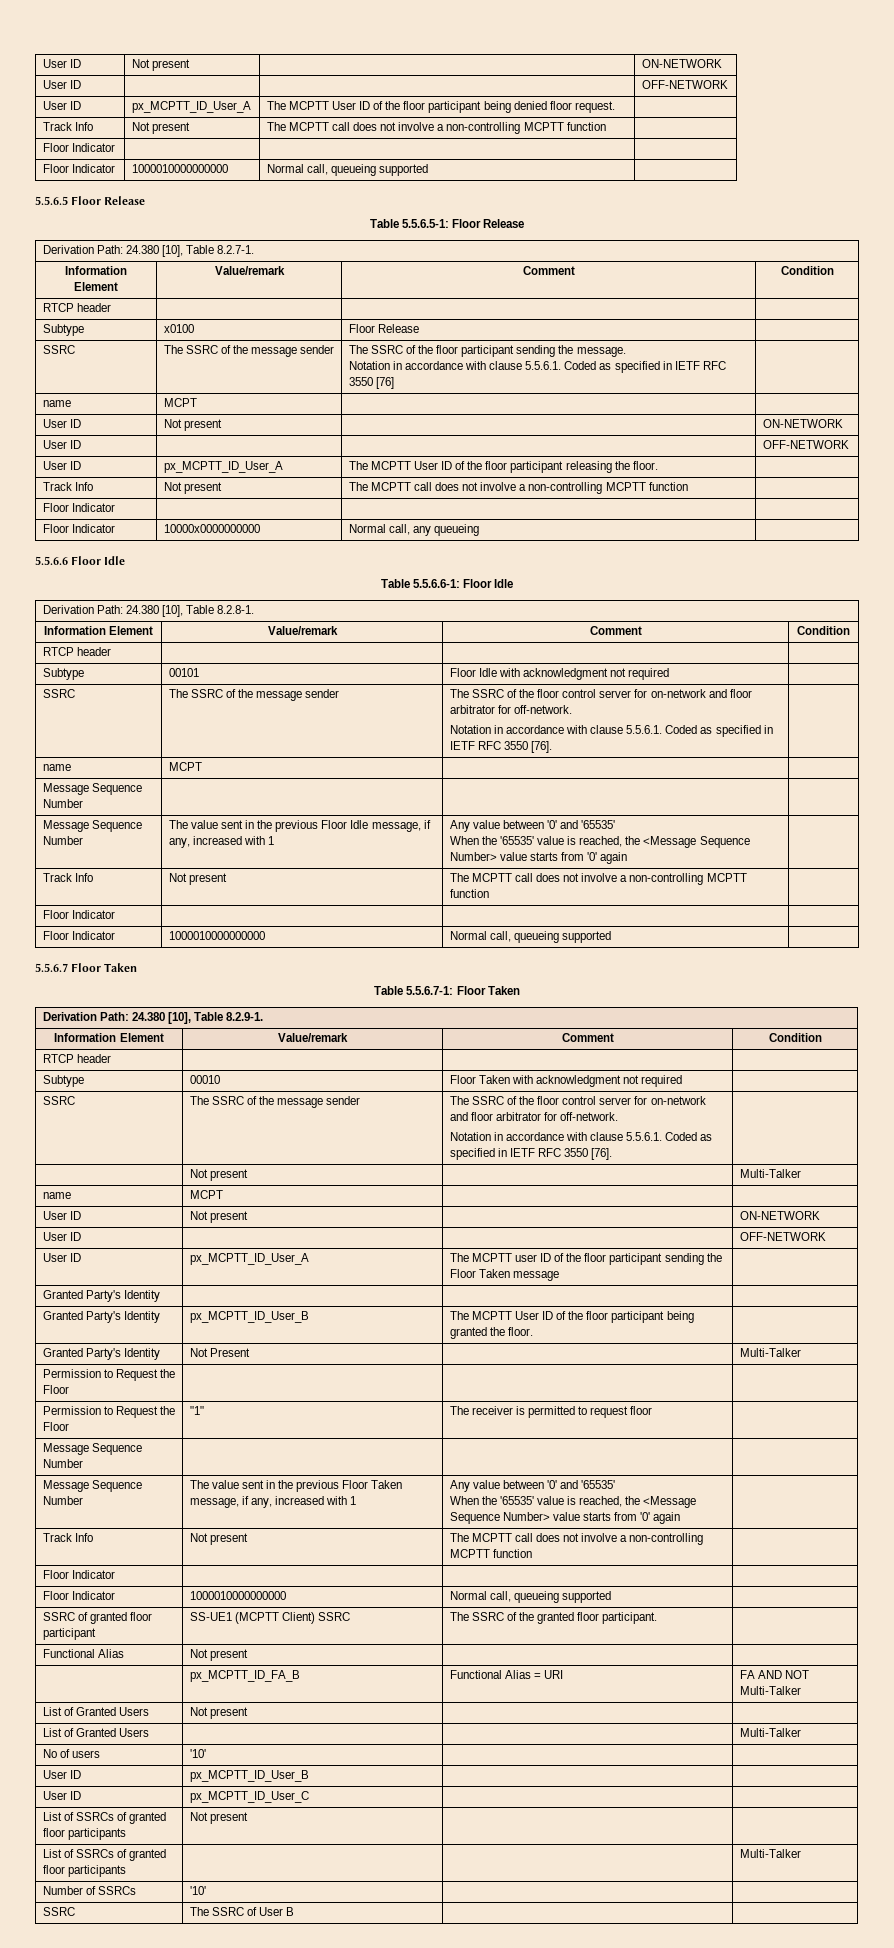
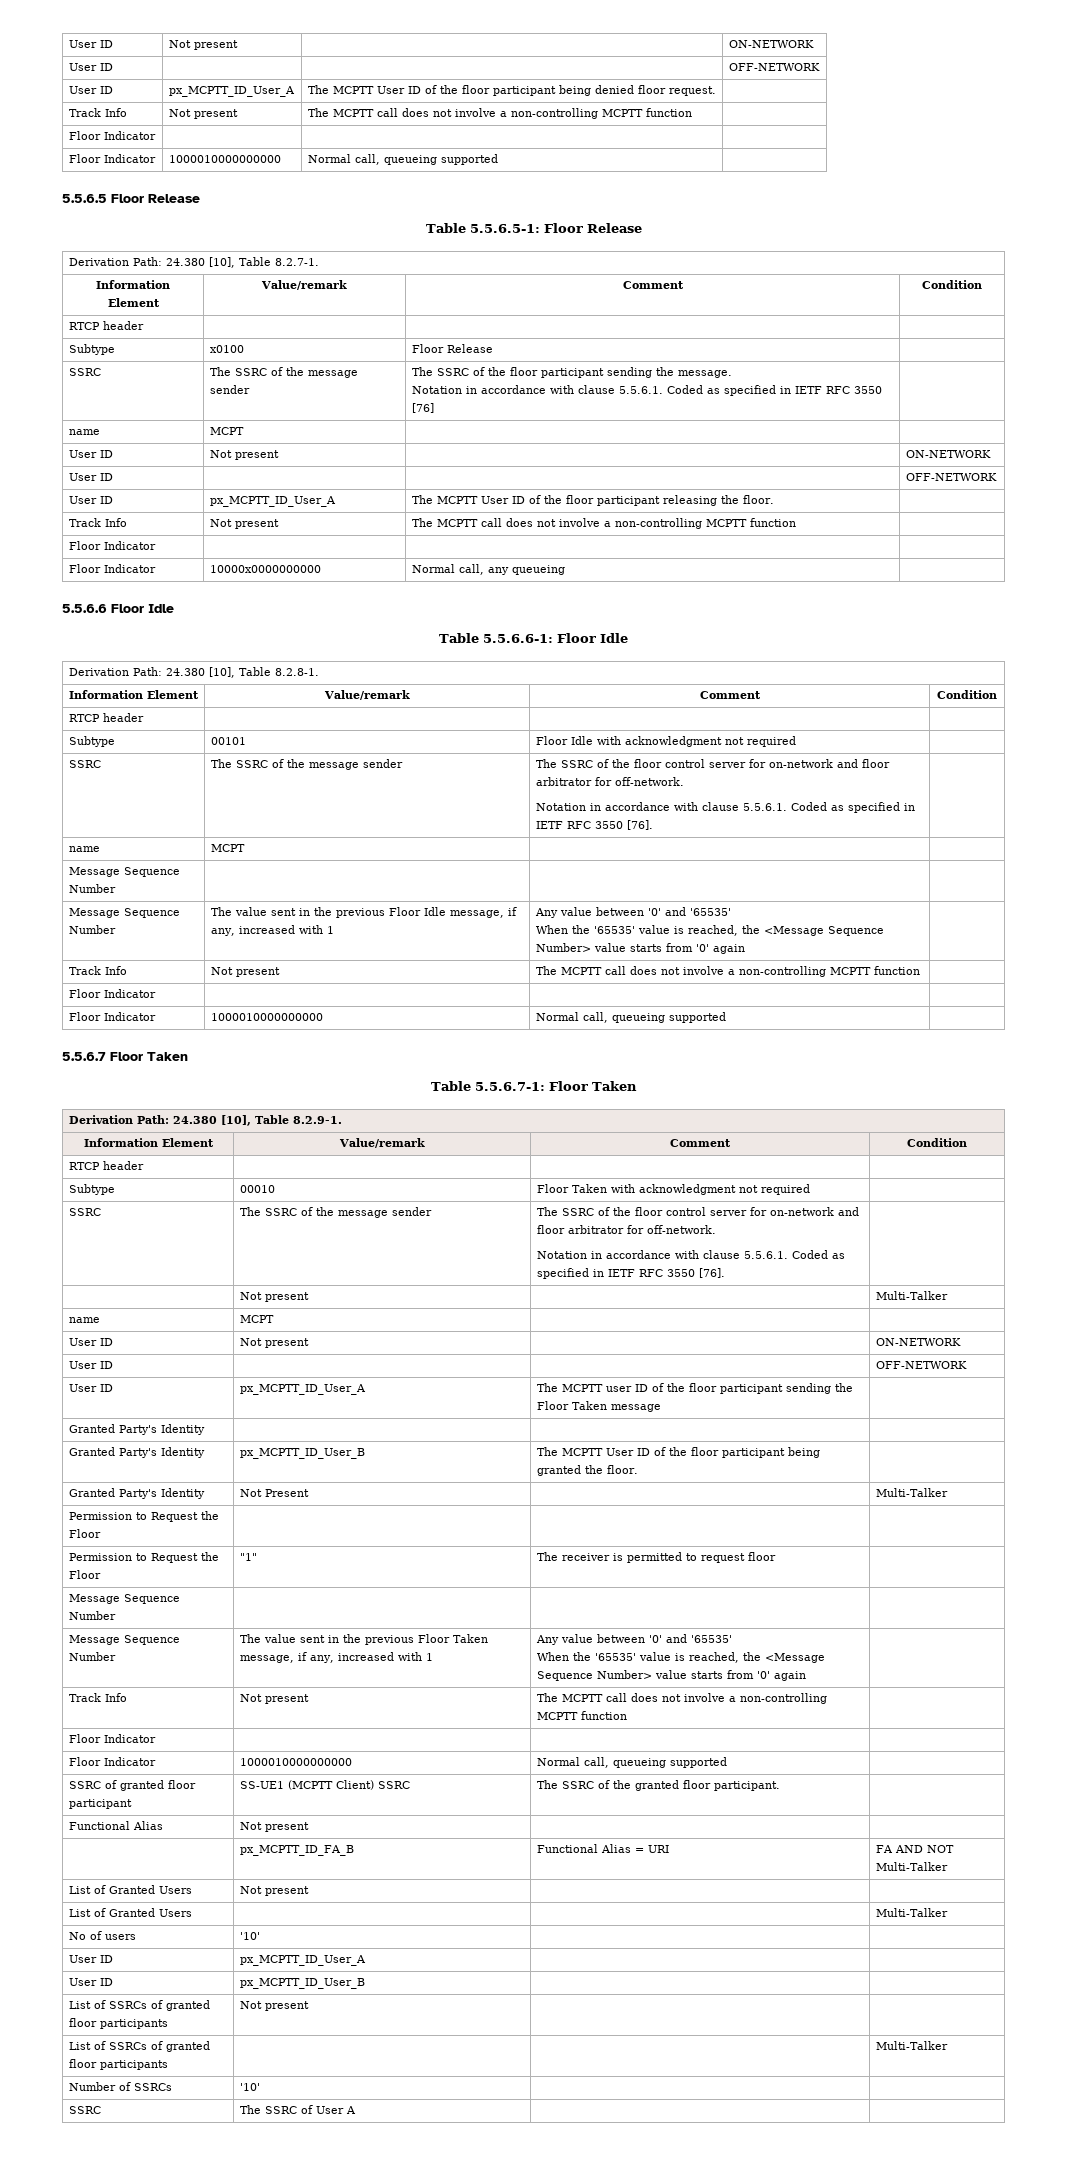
+ User ID | px_MCPTT_ID_User_A | |
  User ID | px_MCPTT_ID_User_B | |
- User ID | px_MCPTT_ID_User_C | |
- SSRC | The SSRC of User B | |
+ SSRC | The SSRC of User A | |

